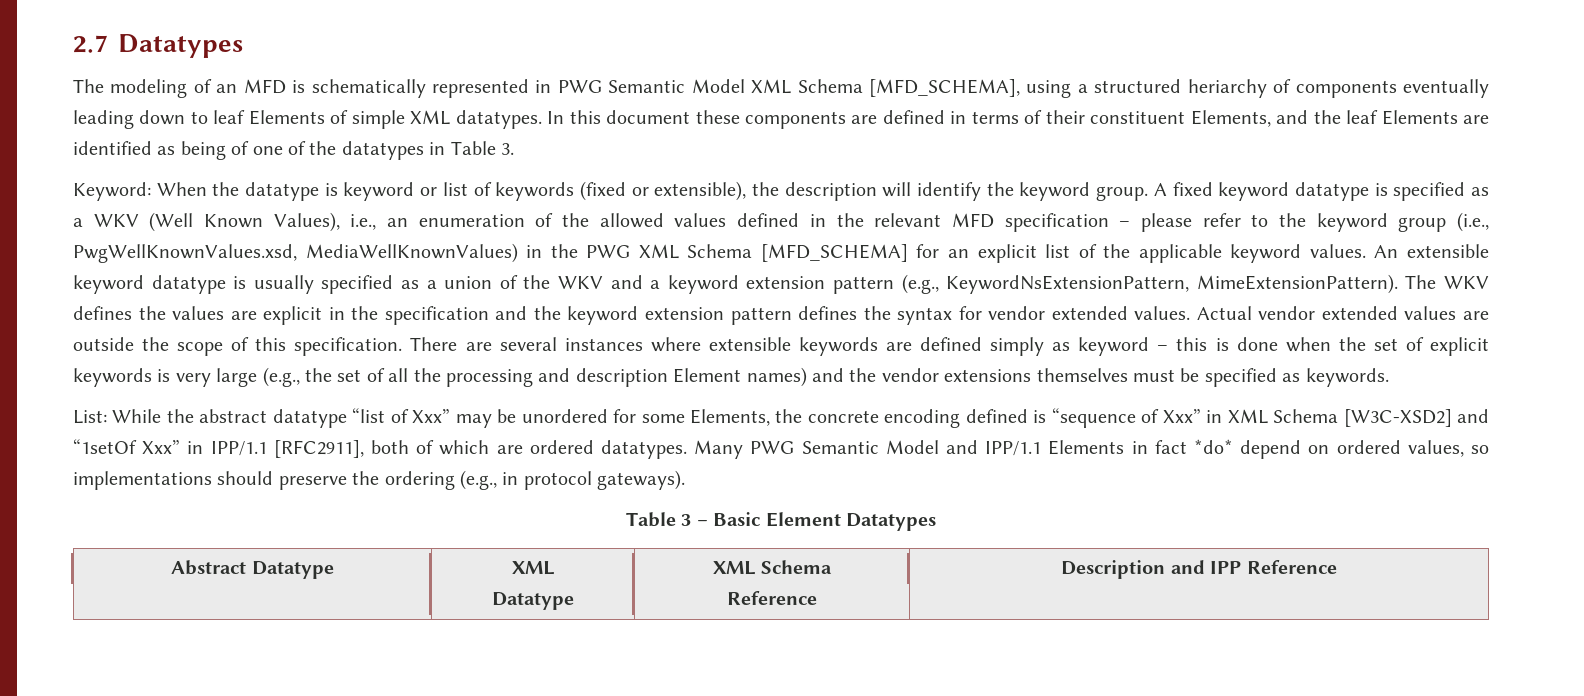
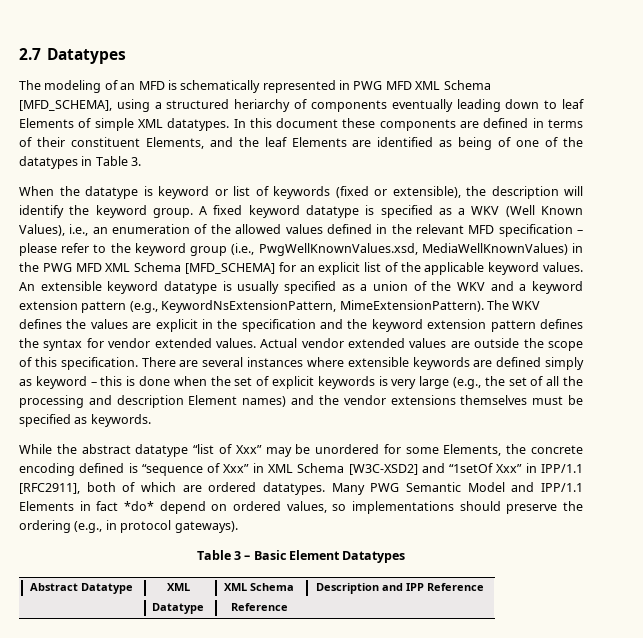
- The modeling of an MFD is schematically represented in PWG Semantic Model XML Schema [MFD_SCHEMA], using a structured heriarchy of components eventually leading down to leaf Elements of simple XML datatypes.
+ The modeling of an MFD is schematically represented in PWG MFD XML Schema [MFD_SCHEMA], using a structured heriarchy of components eventually leading down to leaf Elements of simple XML datatypes.
- Keyword: When the datatype is keyword or list of keywords (fixed or extensible), the description will identify the keyword group.
+ When the datatype is keyword or list of keywords (fixed or extensible), the description will identify the keyword group.
- A fixed keyword datatype is specified as a WKV (Well Known Values), i.e., an enumeration of the allowed values defined in the relevant MFD specification – please refer to the keyword group (i.e., PwgWellKnownValues.xsd, MediaWellKnownValues) in the PWG XML Schema [MFD_SCHEMA] for an explicit list of the applicable keyword values.
+ A fixed keyword datatype is specified as a WKV (Well Known Values), i.e., an enumeration of the allowed values defined in the relevant MFD specification – please refer to the keyword group (i.e., PwgWellKnownValues.xsd, MediaWellKnownValues) in the PWG MFD XML Schema [MFD_SCHEMA] for an explicit list of the applicable keyword values.
- List: While the abstract datatype “list of Xxx” may be unordered for some Elements, the concrete encoding defined is “sequence of Xxx” in XML Schema [W3C-XSD2] and “1setOf Xxx” in IPP/1.1 [RFC2911], both of which are ordered datatypes.
+ While the abstract datatype “list of Xxx” may be unordered for some Elements, the concrete encoding defined is “sequence of Xxx” in XML Schema [W3C-XSD2] and “1setOf Xxx” in IPP/1.1 [RFC2911], both of which are ordered datatypes.

